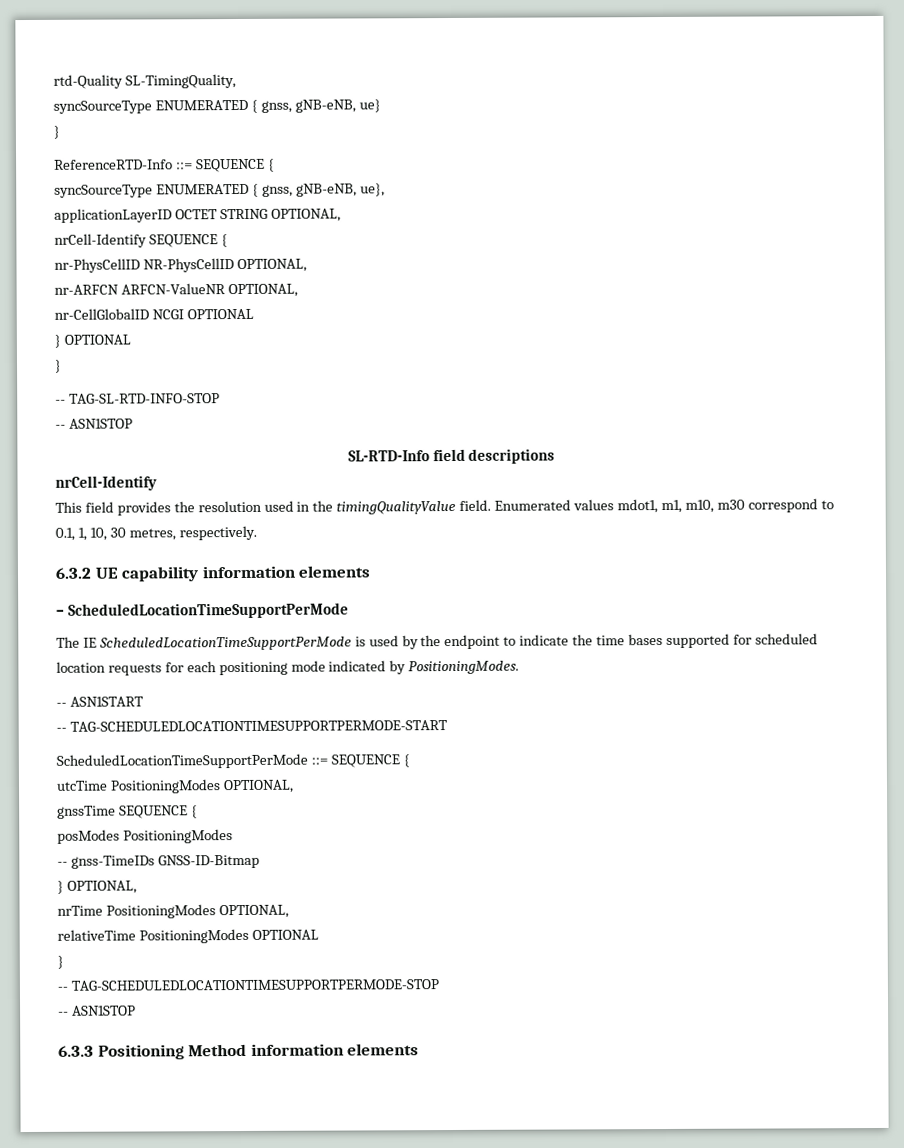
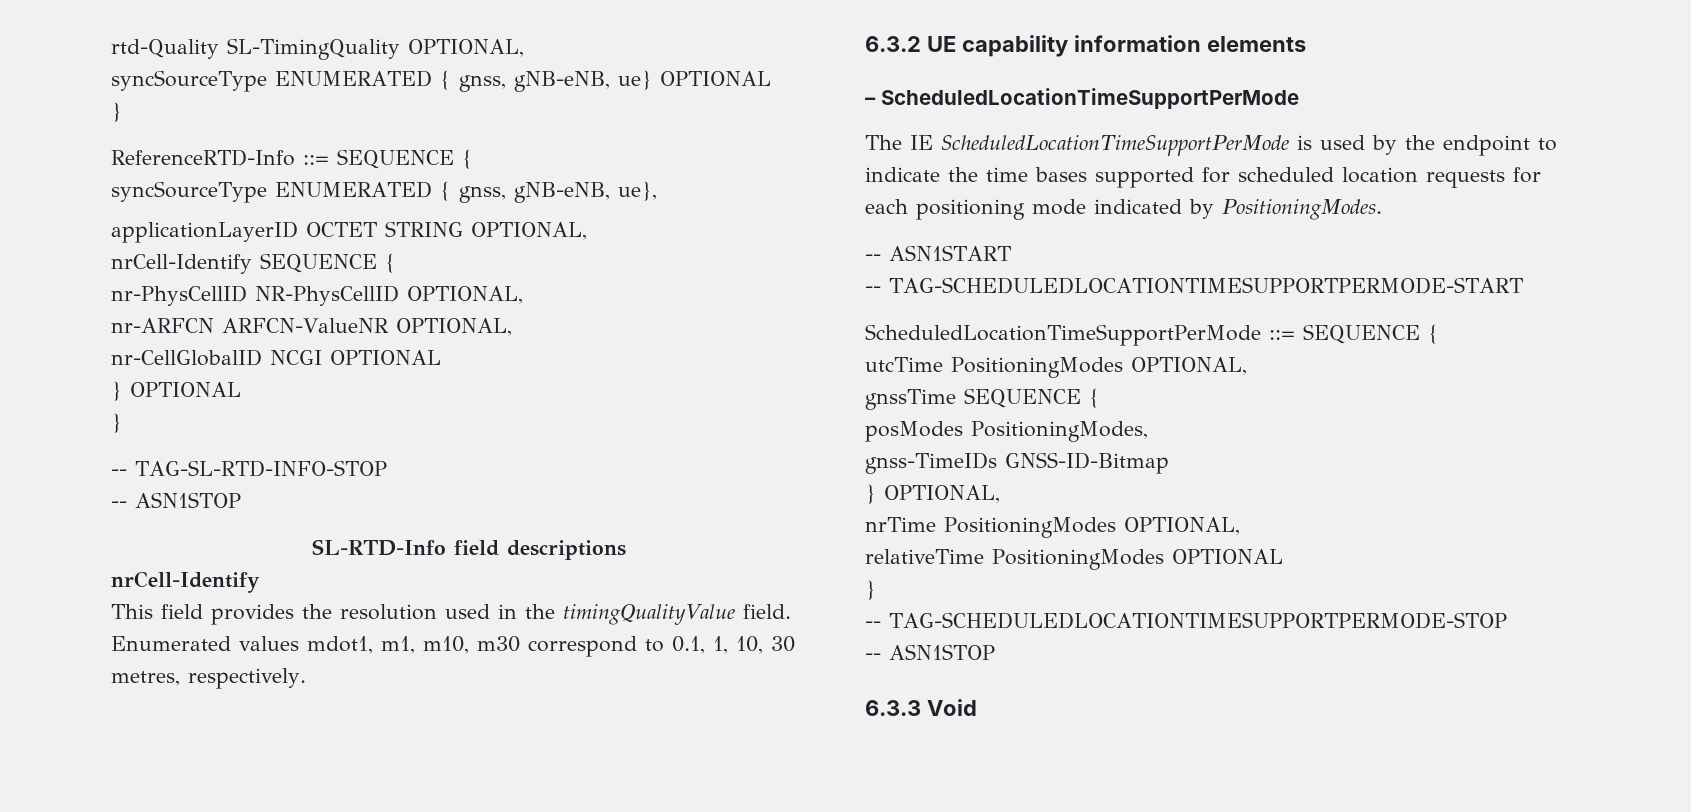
- rtd-Quality SL-TimingQuality,
+ rtd-Quality SL-TimingQuality OPTIONAL,
- syncSourceType ENUMERATED { gnss, gNB-eNB, ue}
+ syncSourceType ENUMERATED { gnss, gNB-eNB, ue} OPTIONAL
- posModes PositioningModes
- -- gnss-TimeIDs GNSS-ID-Bitmap
+ posModes PositioningModes,
+ gnss-TimeIDs GNSS-ID-Bitmap
- 6.3.3 Positioning Method information elements
+ 6.3.3 Void

